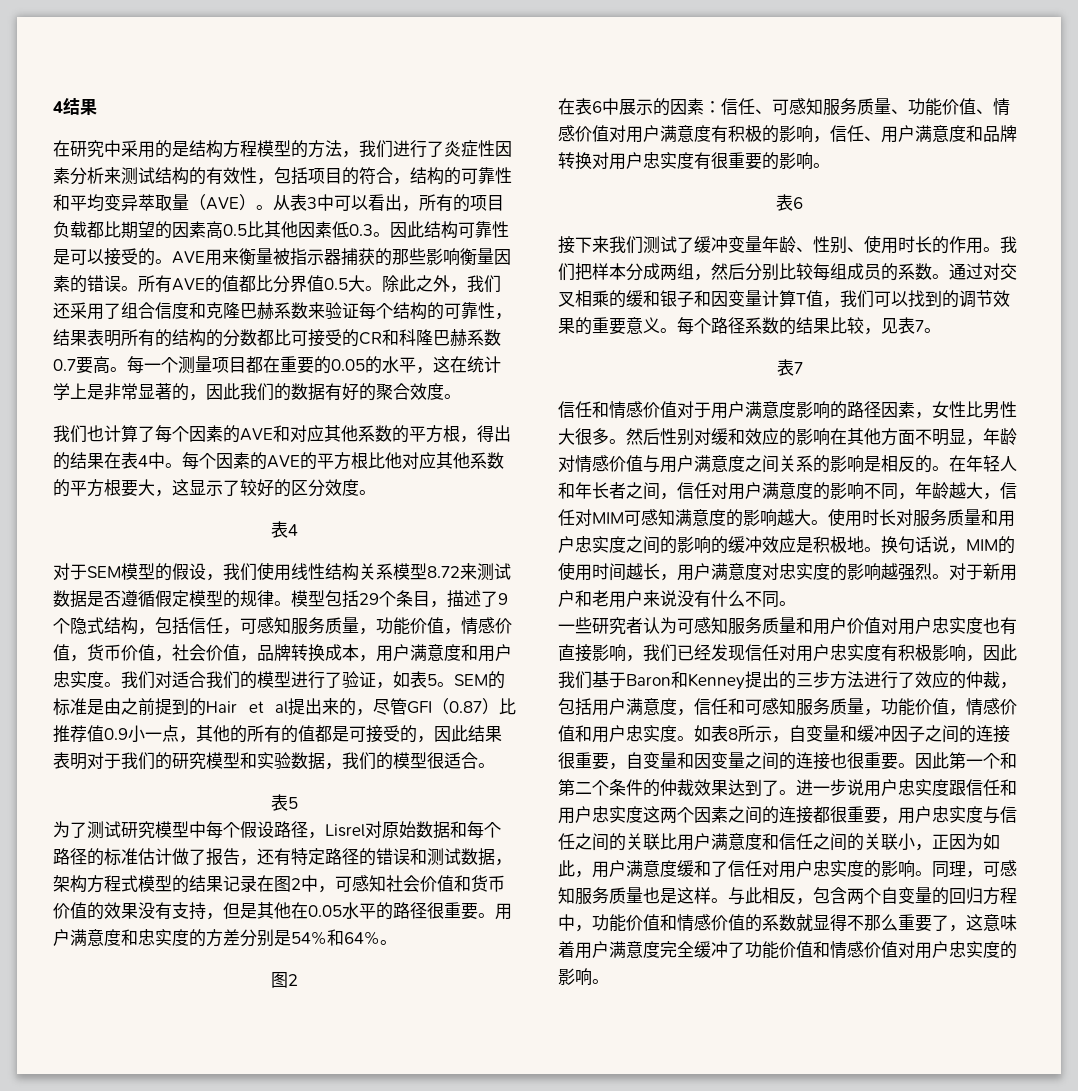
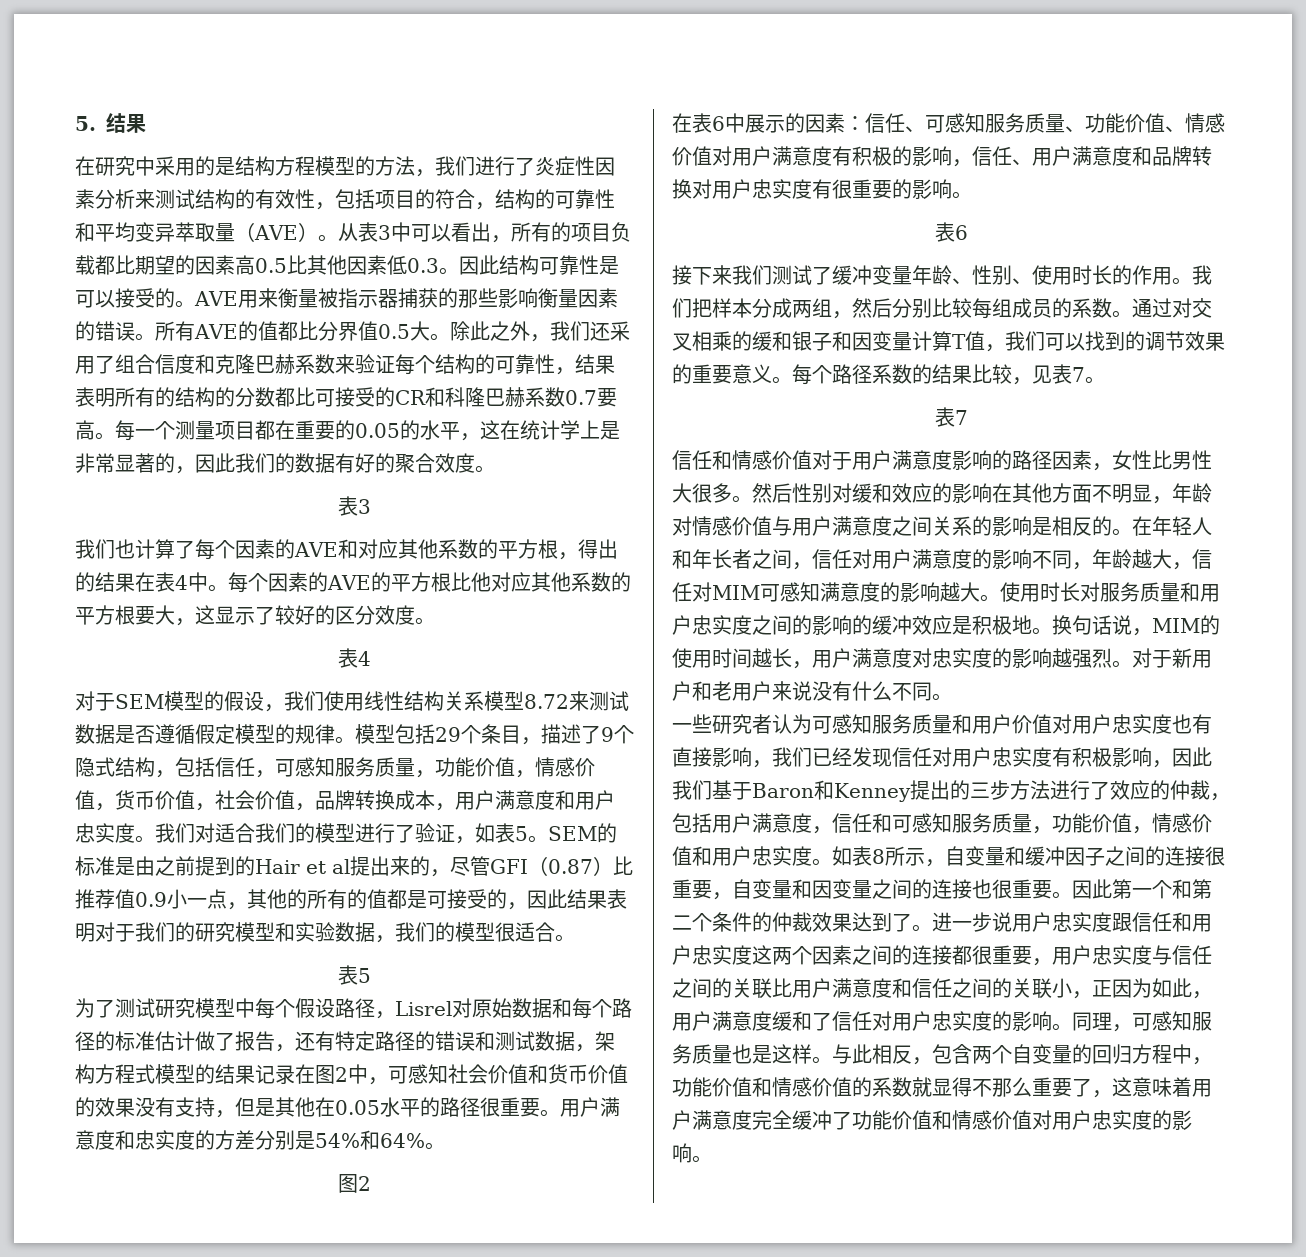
- 4结果
+ 5.结果
  每一个测量项目都在重要的0.05的水平，这在统计学上是非常显著的，因此我们的数据有好的聚合效度。
+ 表3

